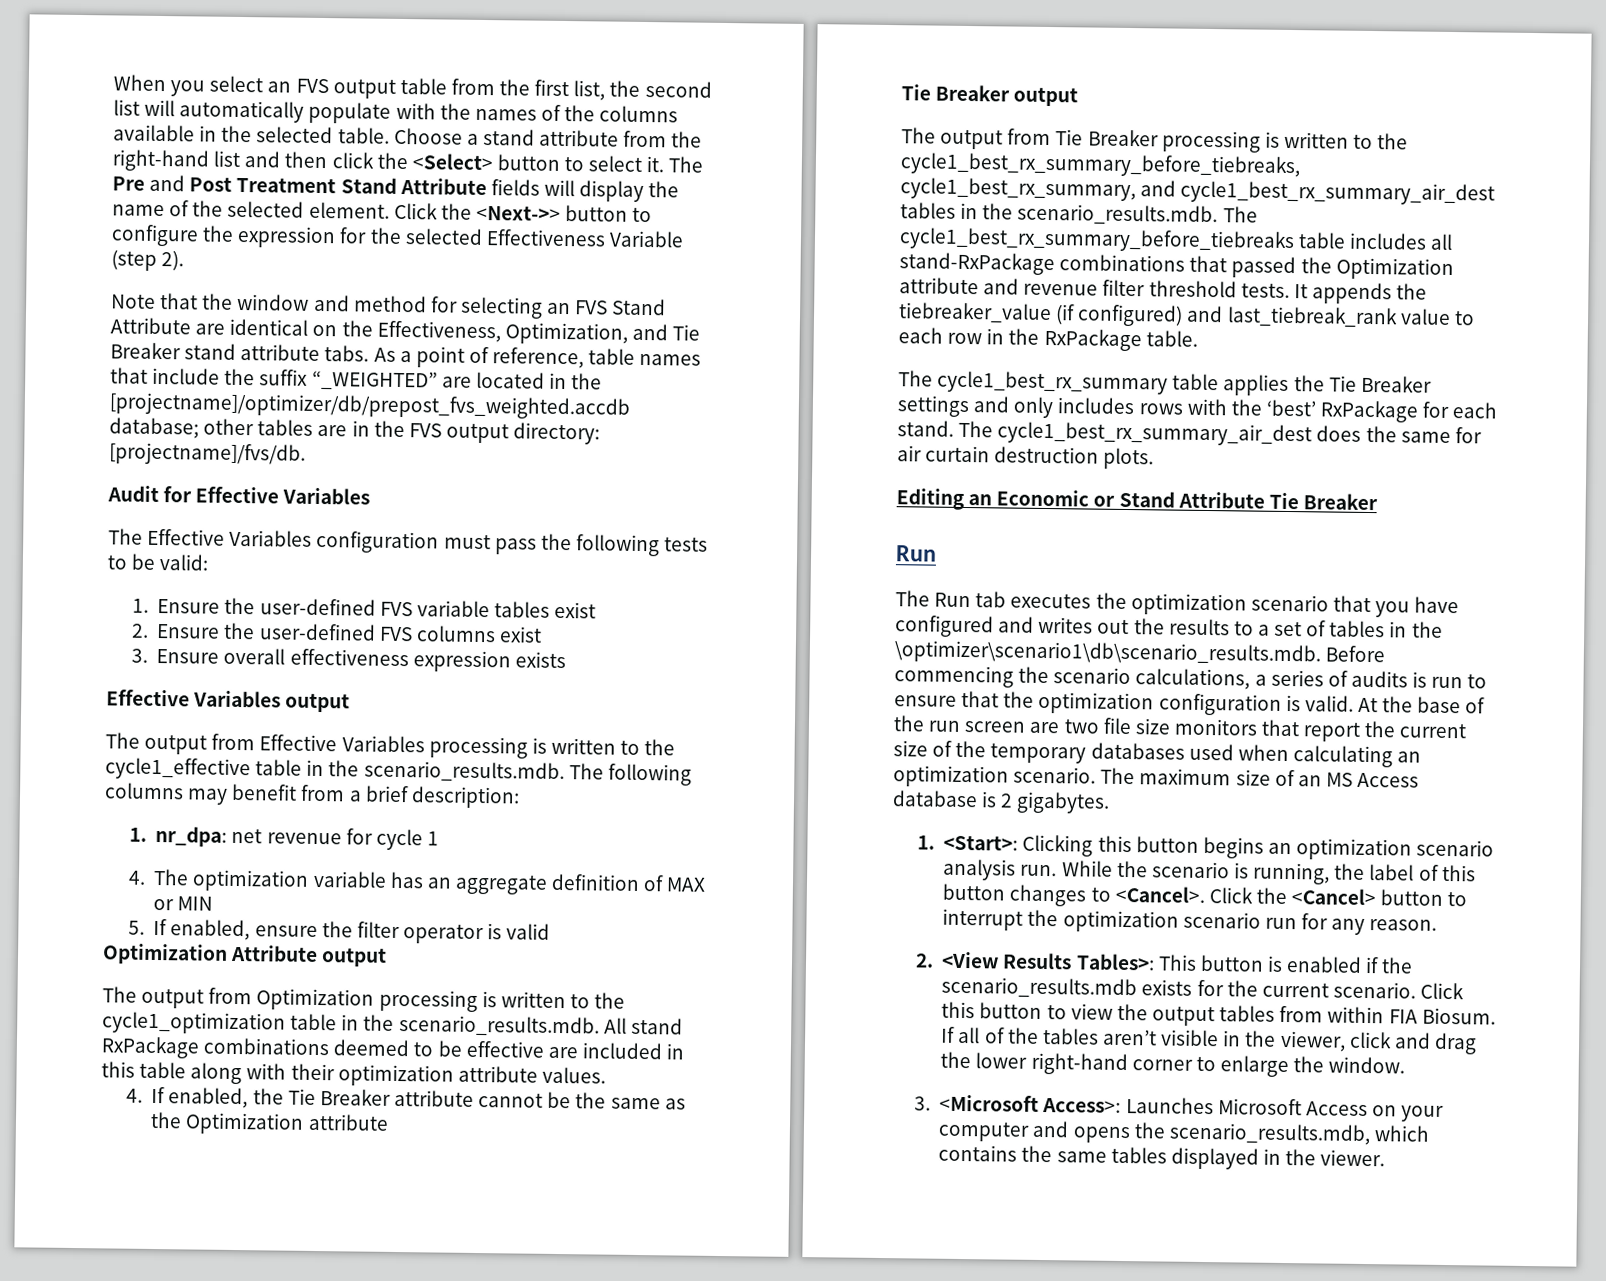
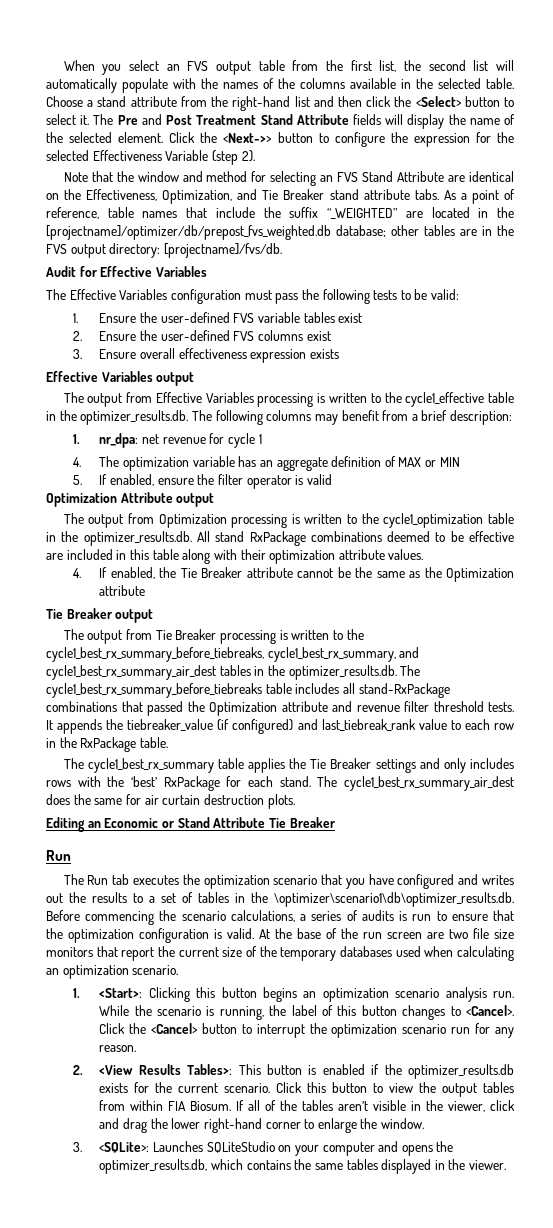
- As a point of reference, table names that include the suffix “_WEIGHTED” are located in the [projectname]/optimizer/db/prepost_fvs_weighted.accdb database; other tables are in the FVS output directory: [projectname]/fvs/db.
+ As a point of reference, table names that include the suffix “_WEIGHTED” are located in the [projectname]/optimizer/db/prepost_fvs_weighted.db database; other tables are in the FVS output directory: [projectname]/fvs/db.
- The output from Effective Variables processing is written to the cycle1_effective table in the scenario_results.mdb. The following columns may benefit from a brief description:
+ The output from Effective Variables processing is written to the cycle1_effective table in the optimizer_results.db. The following columns may benefit from a brief description:
- The output from Optimization processing is written to the cycle1_optimization table in the scenario_results.mdb. All stand RxPackage combinations deemed to be effective are included in this table along with their optimization attribute values.
+ The output from Optimization processing is written to the cycle1_optimization table in the optimizer_results.db. All stand RxPackage combinations deemed to be effective are included in this table along with their optimization attribute values.
- The output from Tie Breaker processing is written to the cycle1_best_rx_summary_before_tiebreaks, cycle1_best_rx_summary, and cycle1_best_rx_summary_air_dest tables in the scenario_results.mdb. The cycle1_best_rx_summary_before_tiebreaks table includes all stand-RxPackage combinations that passed the Optimization attribute and revenue filter threshold tests.
+ The output from Tie Breaker processing is written to the cycle1_best_rx_summary_before_tiebreaks, cycle1_best_rx_summary, and cycle1_best_rx_summary_air_dest tables in the optimizer_results.db. The cycle1_best_rx_summary_before_tiebreaks table includes all stand-RxPackage combinations that passed the Optimization attribute and revenue filter threshold tests.
- The Run tab executes the optimization scenario that you have configured and writes out the results to a set of tables in the \optimizer\scenario1\db\scenario_results.mdb. Before commencing the scenario calculations, a series of audits is run to ensure that the optimization configuration is valid.
+ The Run tab executes the optimization scenario that you have configured and writes out the results to a set of tables in the \optimizer\scenario1\db\optimizer_results.db. Before commencing the scenario calculations, a series of audits is run to ensure that the optimization configuration is valid.
- The maximum size of an MS Access database is 2 gigabytes.
- 2. <View Results Tables>: This button is enabled if the scenario_results.mdb exists for the current scenario.
+ 2. <View Results Tables>: This button is enabled if the optimizer_results.db exists for the current scenario.
- 3. <Microsoft Access>: Launches Microsoft Access on your computer and opens the scenario_results.mdb, which contains the same tables displayed in the viewer.
+ 3. <SQLite>: Launches SQLiteStudio on your computer and opens the optimizer_results.db, which contains the same tables displayed in the viewer.

